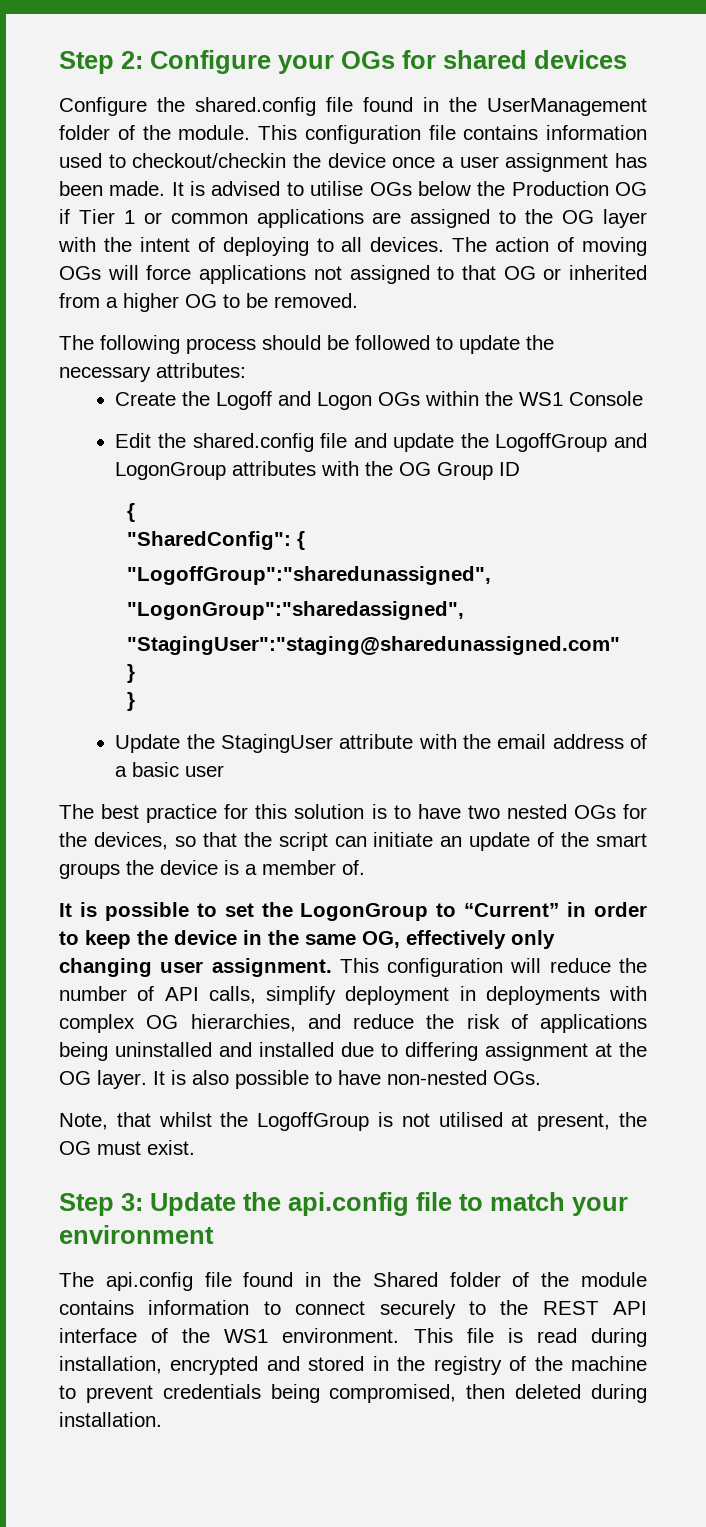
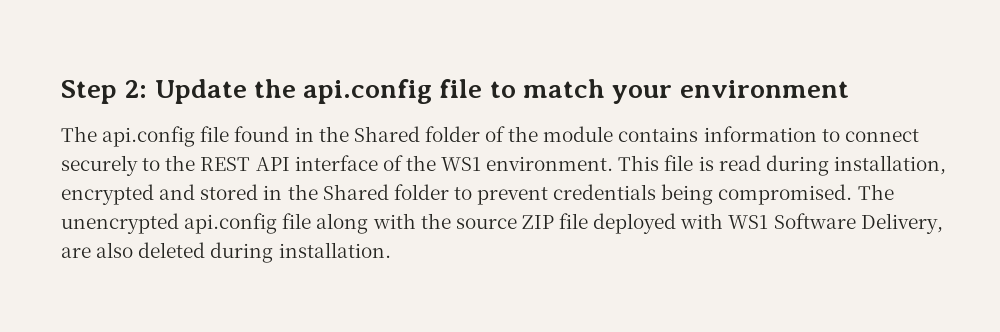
- Step 2: Configure your OGs for shared devices
- Configure the shared.config file found in the UserManagement folder of the module. This configuration file contains information used to checkout/checkin the device once a user assignment has been made. It is advised to utilise OGs below the Production OG if Tier 1 or common applications are assigned to the OG layer with the intent of deploying to all devices. The action of moving OGs will force applications not assigned to that OG or inherited from a higher OG to be removed.
- The following process should be followed to update the necessary attributes:
- Create the Logoff and Logon OGs within the WS1 Console
- Edit the shared.config file and update the LogoffGroup and LogonGroup attributes with the OG Group ID
- {
- "SharedConfig": {
- "LogoffGroup":"sharedunassigned",
- "LogonGroup":"sharedassigned",
- "StagingUser":"staging@sharedunassigned.com"
- }
- }
- Update the StagingUser attribute with the email address of a basic user
- The best practice for this solution is to have two nested OGs for the devices, so that the script can initiate an update of the smart groups the device is a member of.
- It is possible to set the LogonGroup to “Current” in order to keep the device in the same OG, effectively only changing user assignment. This configuration will reduce the number of API calls, simplify deployment in deployments with complex OG hierarchies, and reduce the risk of applications being uninstalled and installed due to differing assignment at the OG layer. It is also possible to have non-nested OGs.
- Note, that whilst the LogoffGroup is not utilised at present, the OG must exist.
- Step 3: Update the api.config file to match your environment
+ Step 2: Update the api.config file to match your environment
- This file is read during installation, encrypted and stored in the registry of the machine to prevent credentials being compromised, then deleted during installation.
+ This file is read during installation, encrypted and stored in the Shared folder to prevent credentials being compromised. The unencrypted api.config file along with the source ZIP file deployed with WS1 Software Delivery, are also deleted during installation.

